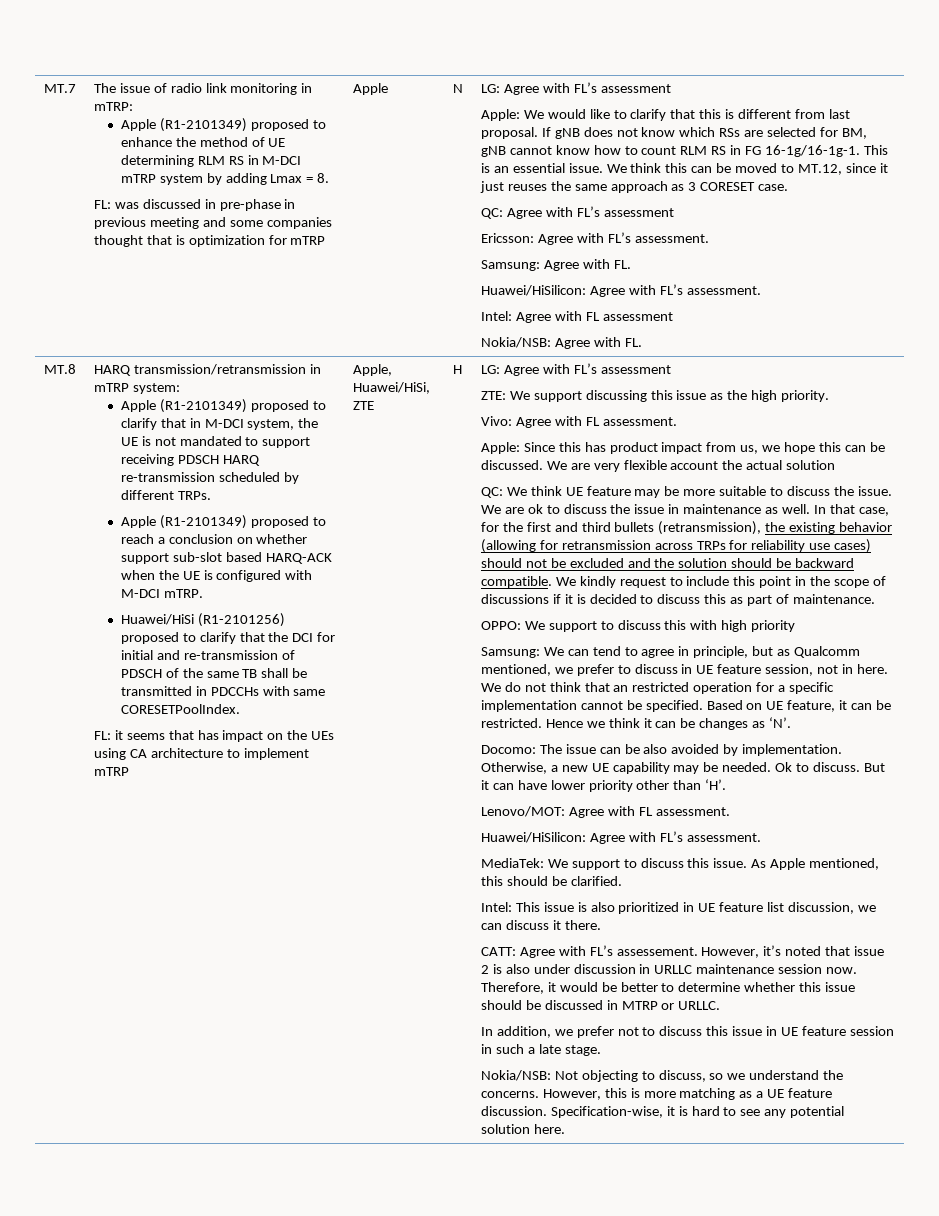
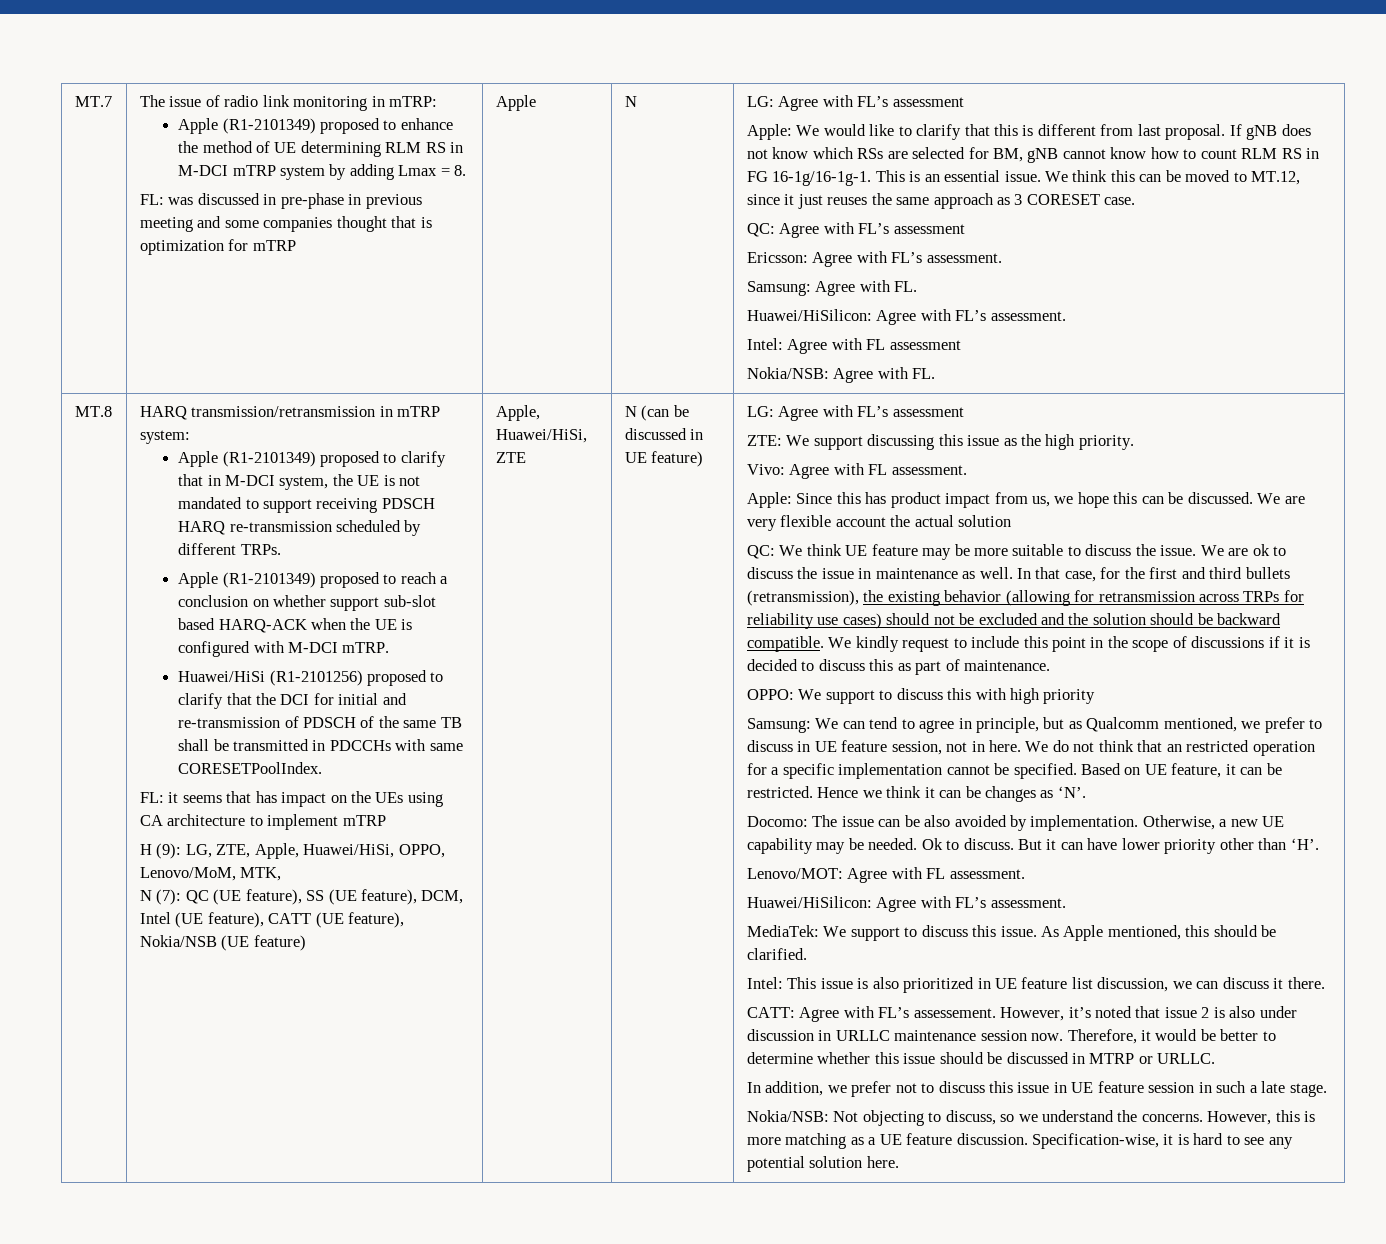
- Apple, Huawei/HiSi, ZTE | H
+ H (9): LG, ZTE, Apple, Huawei/HiSi, OPPO, Lenovo/MoM, MTK,
+ N (7): QC (UE feature), SS (UE feature), DCM, Intel (UE feature), CATT (UE feature), Nokia/NSB (UE feature) | Apple, Huawei/HiSi, ZTE | N (can be discussed in UE feature)

